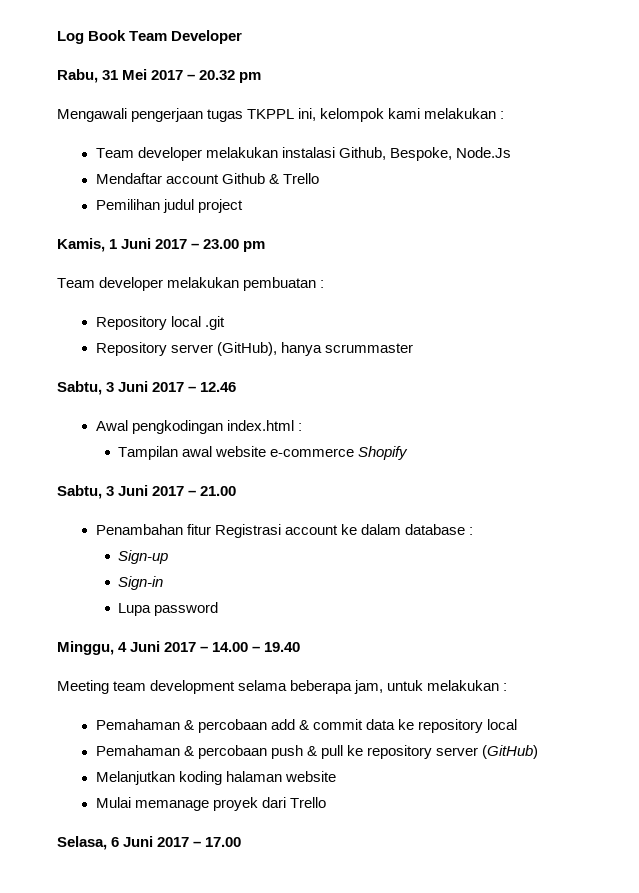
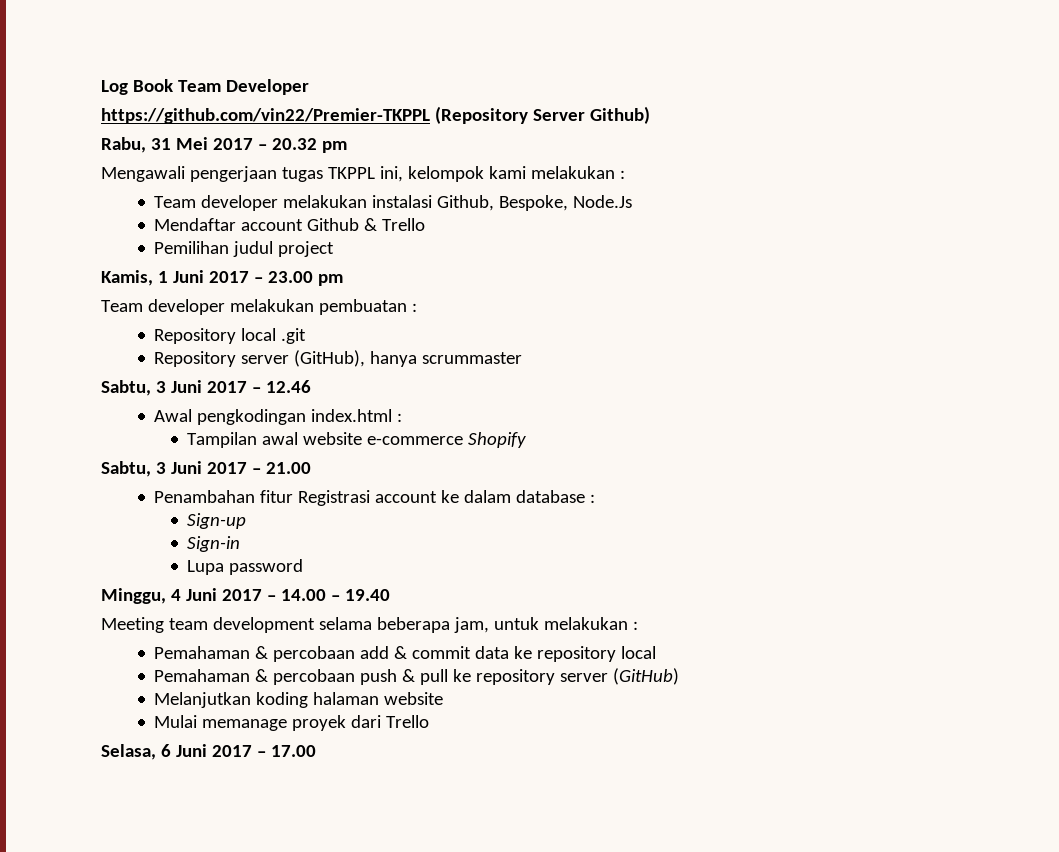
+ https://github.com/vin22/Premier-TKPPL (Repository Server Github)

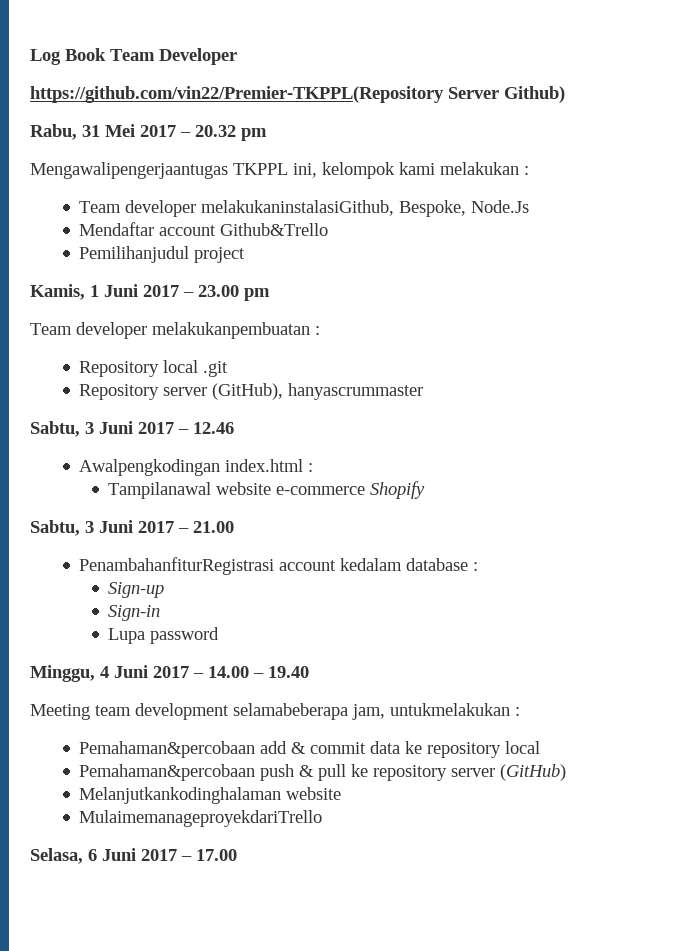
- https://github.com/vin22/Premier-TKPPL (Repository Server Github)
+ https://github.com/vin22/Premier-TKPPL(Repository Server Github)
- Mengawali pengerjaan tugas TKPPL ini, kelompok kami melakukan :
+ Mengawalipengerjaantugas TKPPL ini, kelompok kami melakukan :
- Team developer melakukan instalasi Github, Bespoke, Node.Js
+ Team developer melakukaninstalasiGithub, Bespoke, Node.Js
- Mendaftar account Github & Trello
- Pemilihan judul project
+ Mendaftar account Github&Trello
+ Pemilihanjudul project
- Team developer melakukan pembuatan :
+ Team developer melakukanpembuatan :
- Repository server (GitHub), hanya scrummaster
+ Repository server (GitHub), hanyascrummaster
- Awal pengkodingan index.html :
+ Awalpengkodingan index.html :
- Tampilan awal website e-commerce Shopify
+ Tampilanawal website e-commerce Shopify
- Penambahan fitur Registrasi account ke dalam database :
+ PenambahanfiturRegistrasi account kedalam database :
- Meeting team development selama beberapa jam, untuk melakukan :
- Pemahaman & percobaan add & commit data ke repository local
+ Meeting team development selamabeberapa jam, untukmelakukan :
+ Pemahaman&percobaan add & commit data ke repository local
- Pemahaman & percobaan push & pull ke repository server (GitHub)
+ Pemahaman&percobaan push & pull ke repository server (GitHub)
- Melanjutkan koding halaman website
- Mulai memanage proyek dari Trello
+ Melanjutkankodinghalaman website
+ MulaimemanageproyekdariTrello

